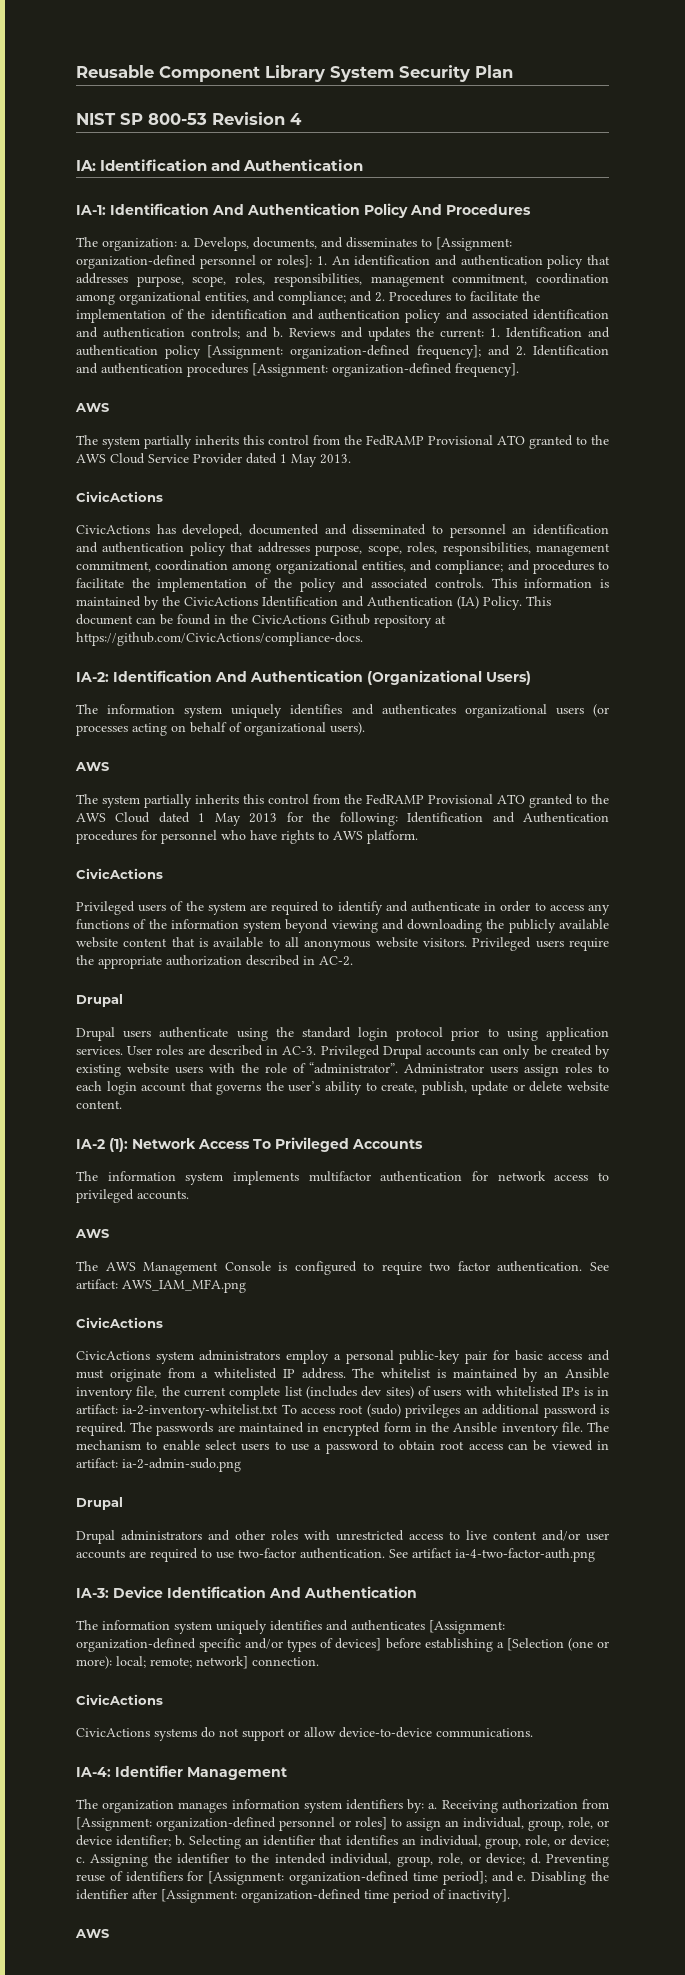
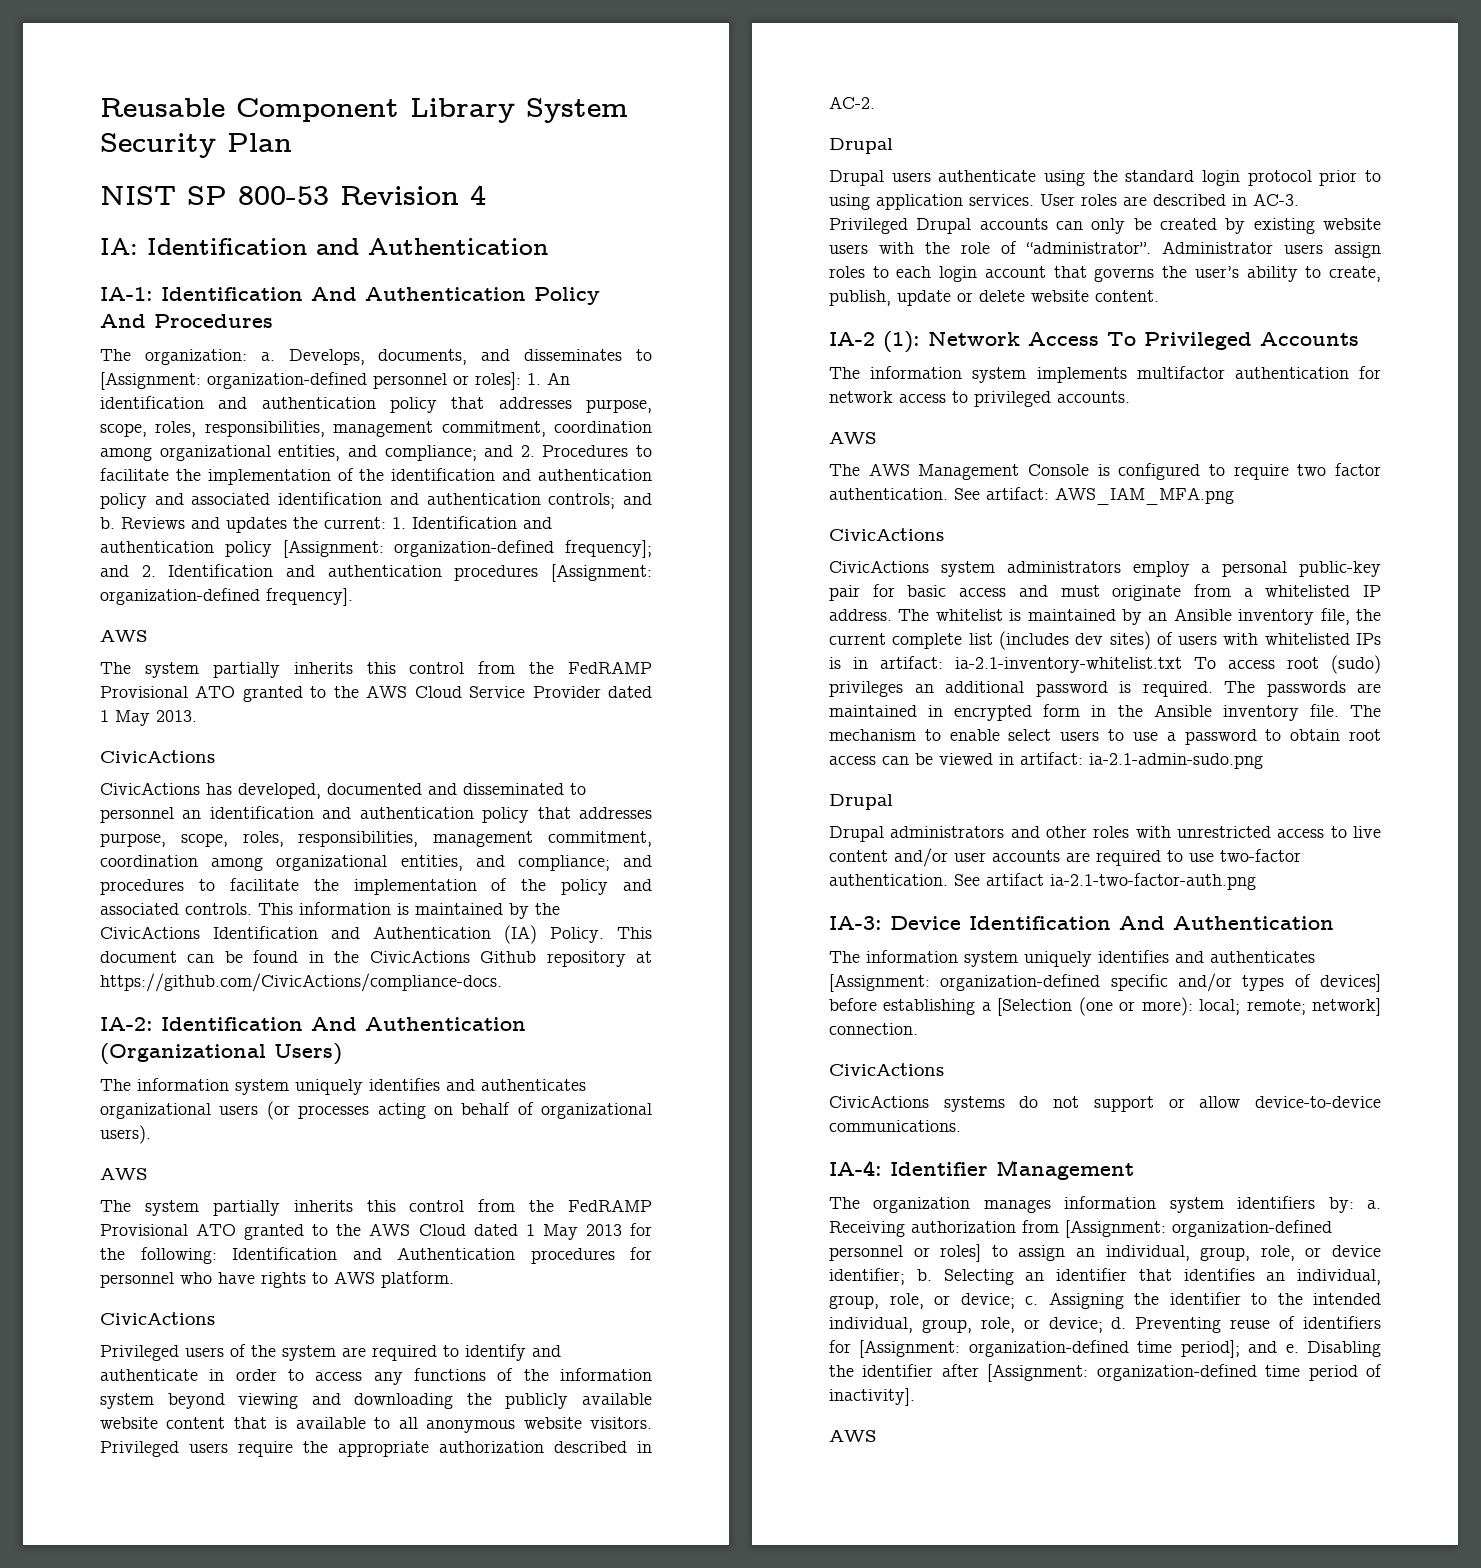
- The whitelist is maintained by an Ansible inventory file, the current complete list (includes dev sites) of users with whitelisted IPs is in artifact: ia-2-inventory-whitelist.txt To access root (sudo) privileges an additional password is required.
+ The whitelist is maintained by an Ansible inventory file, the current complete list (includes dev sites) of users with whitelisted IPs is in artifact: ia-2.1-inventory-whitelist.txt To access root (sudo) privileges an additional password is required.
- The mechanism to enable select users to use a password to obtain root access can be viewed in artifact: ia-2-admin-sudo.png
+ The mechanism to enable select users to use a password to obtain root access can be viewed in artifact: ia-2.1-admin-sudo.png
- See artifact ia-4-two-factor-auth.png
+ See artifact ia-2.1-two-factor-auth.png

